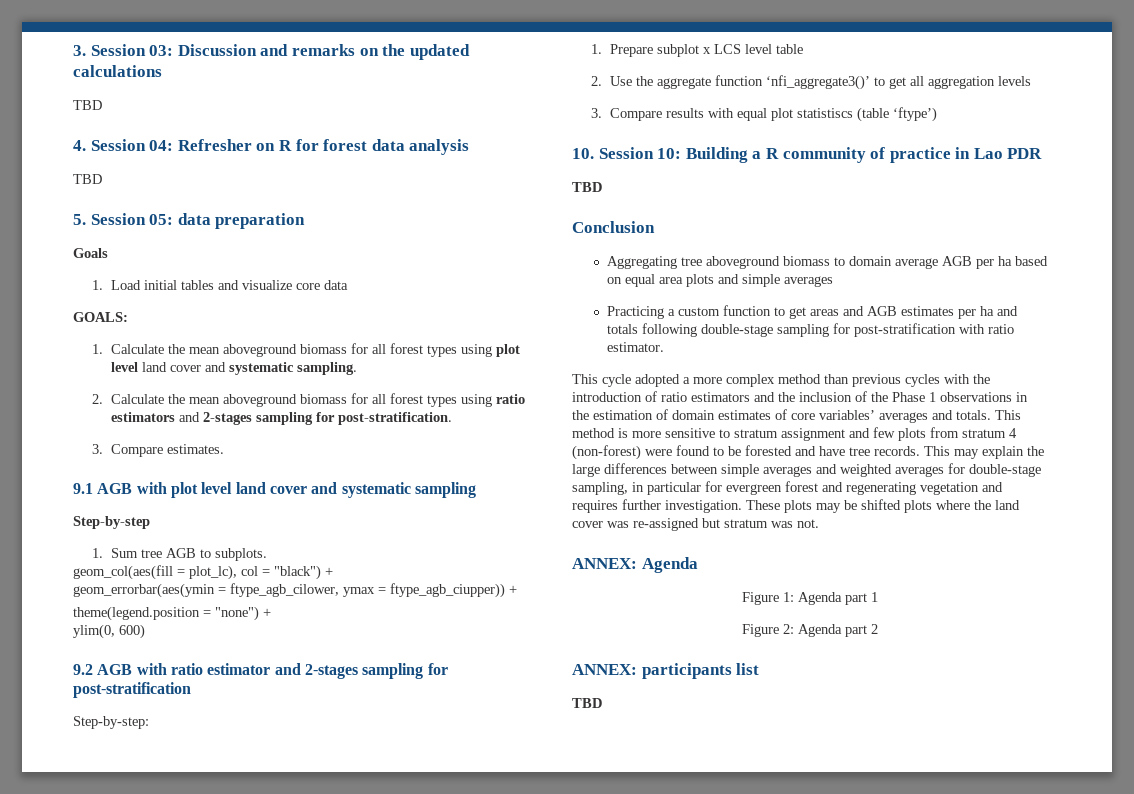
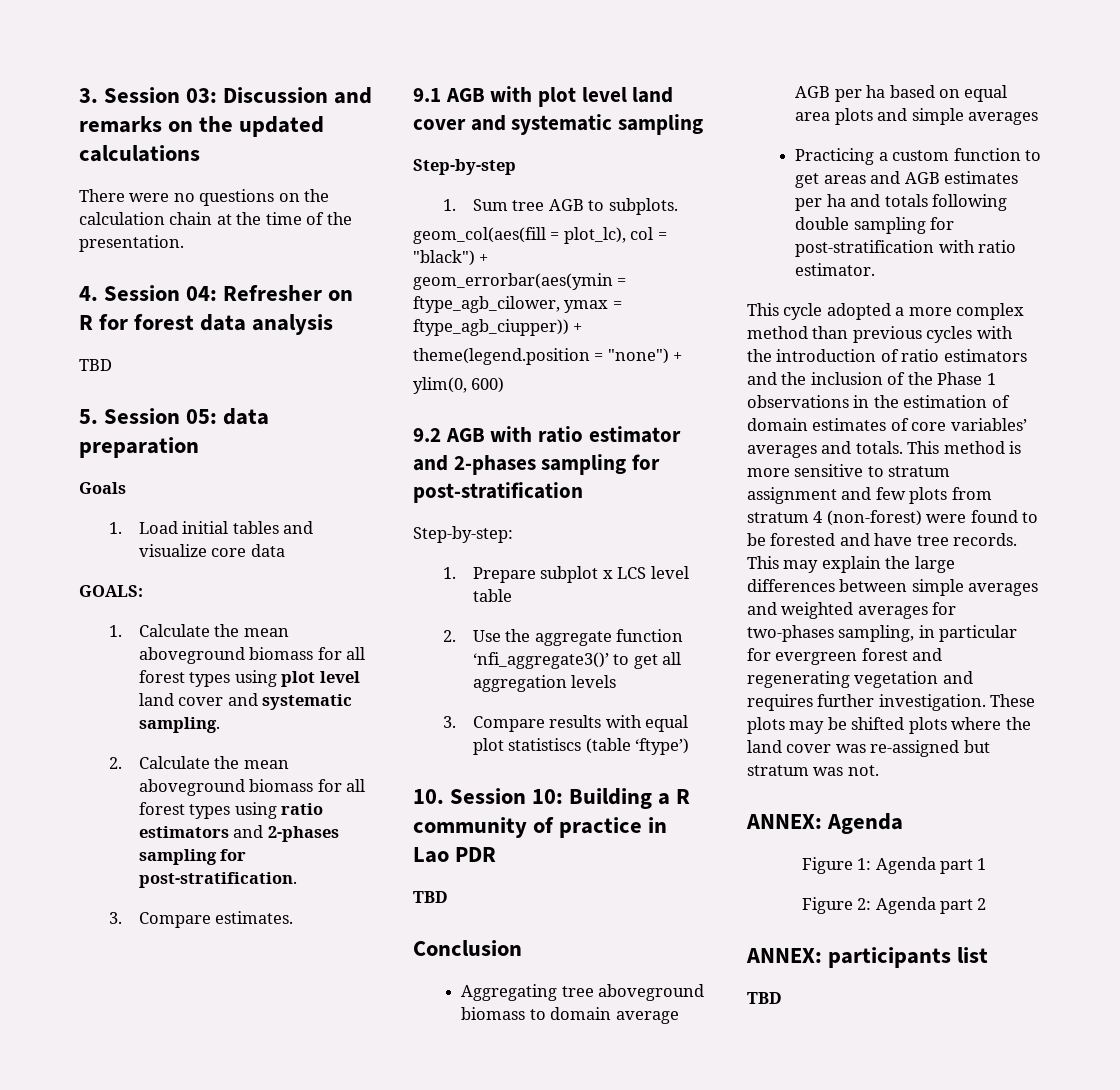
  3. Session 03: Discussion and remarks on the updated calculations
- TBD
+ There were no questions on the calculation chain at the time of the presentation.
- 2. Calculate the mean aboveground biomass for all forest types using ratio estimators and 2-stages sampling for post-stratification.
+ 2. Calculate the mean aboveground biomass for all forest types using ratio estimators and 2-phases sampling for post-stratification.
- 9.2 AGB with ratio estimator and 2-stages sampling for post-stratification
+ 9.2 AGB with ratio estimator and 2-phases sampling for post-stratification
- Practicing a custom function to get areas and AGB estimates per ha and totals following double-stage sampling for post-stratification with ratio estimator.
+ Practicing a custom function to get areas and AGB estimates per ha and totals following double sampling for post-stratification with ratio estimator.
- This may explain the large differences between simple averages and weighted averages for double-stage sampling, in particular for evergreen forest and regenerating vegetation and requires further investigation.
+ This may explain the large differences between simple averages and weighted averages for two-phases sampling, in particular for evergreen forest and regenerating vegetation and requires further investigation.

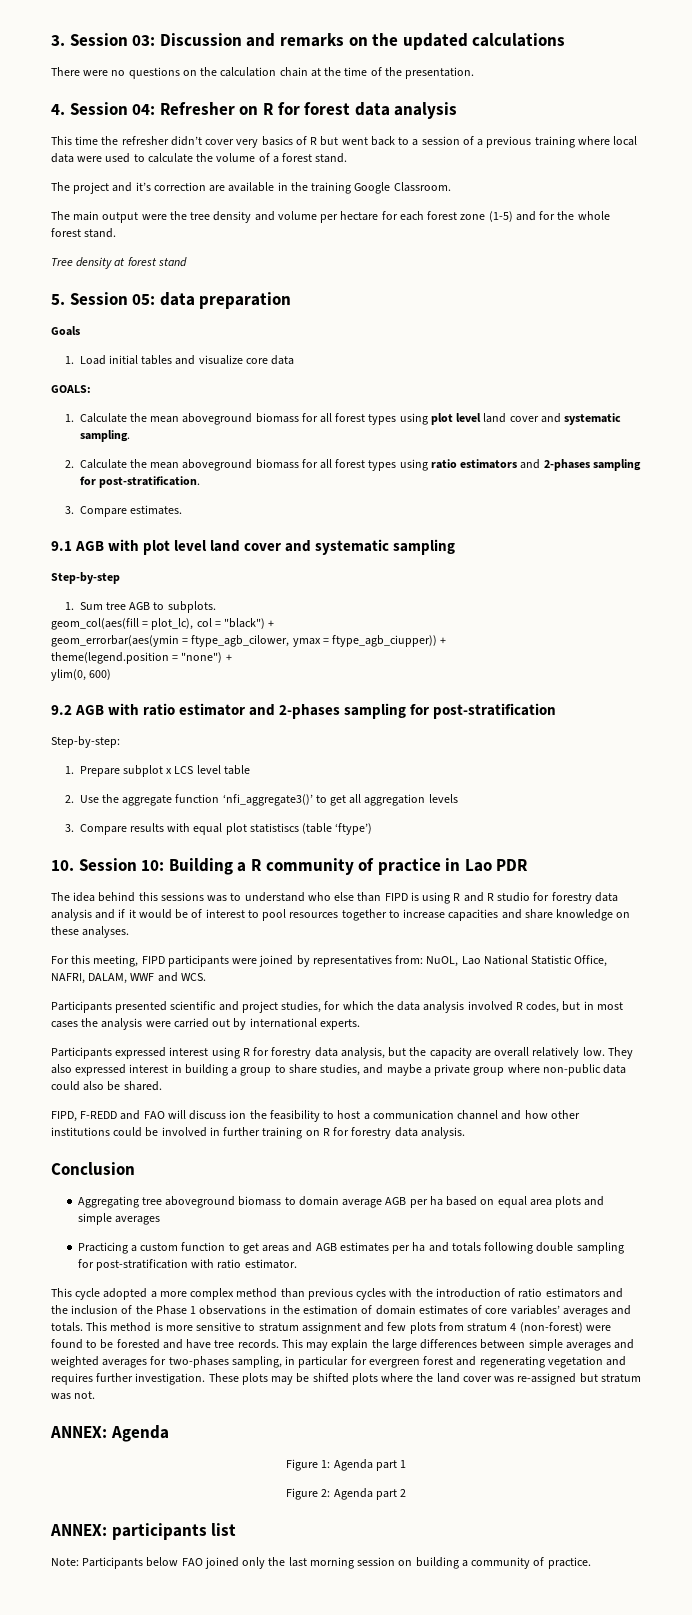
  4. Session 04: Refresher on R for forest data analysis
- TBD
+ This time the refresher didn’t cover very basics of R but went back to a session of a previous training where local data were used to calculate the volume of a forest stand.
+ The project and it’s correction are available in the training Google Classroom.
+ The main output were the tree density and volume per hectare for each forest zone (1-5) and for the whole forest stand.
+ Tree density at forest stand
  10. Session 10: Building a R community of practice in Lao PDR
- TBD
+ The idea behind this sessions was to understand who else than FIPD is using R and R studio for forestry data analysis and if it would be of interest to pool resources together to increase capacities and share knowledge on these analyses.
+ For this meeting, FIPD participants were joined by representatives from: NuOL, Lao National Statistic Office, NAFRI, DALAM, WWF and WCS.
+ Participants presented scientific and project studies, for which the data analysis involved R codes, but in most cases the analysis were carried out by international experts.
+ Participants expressed interest using R for forestry data analysis, but the capacity are overall relatively low. They also expressed interest in building a group to share studies, and maybe a private group where non-public data could also be shared.
+ FIPD, F-REDD and FAO will discuss ion the feasibility to host a communication channel and how other institutions could be involved in further training on R for forestry data analysis.
  ANNEX: participants list
- TBD
+ Note: Participants below FAO joined only the last morning session on building a community of practice.

